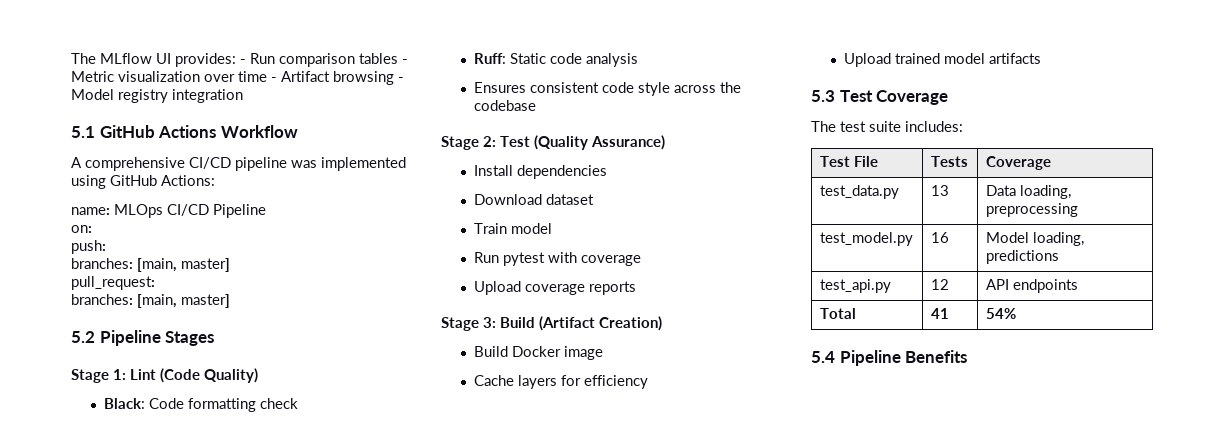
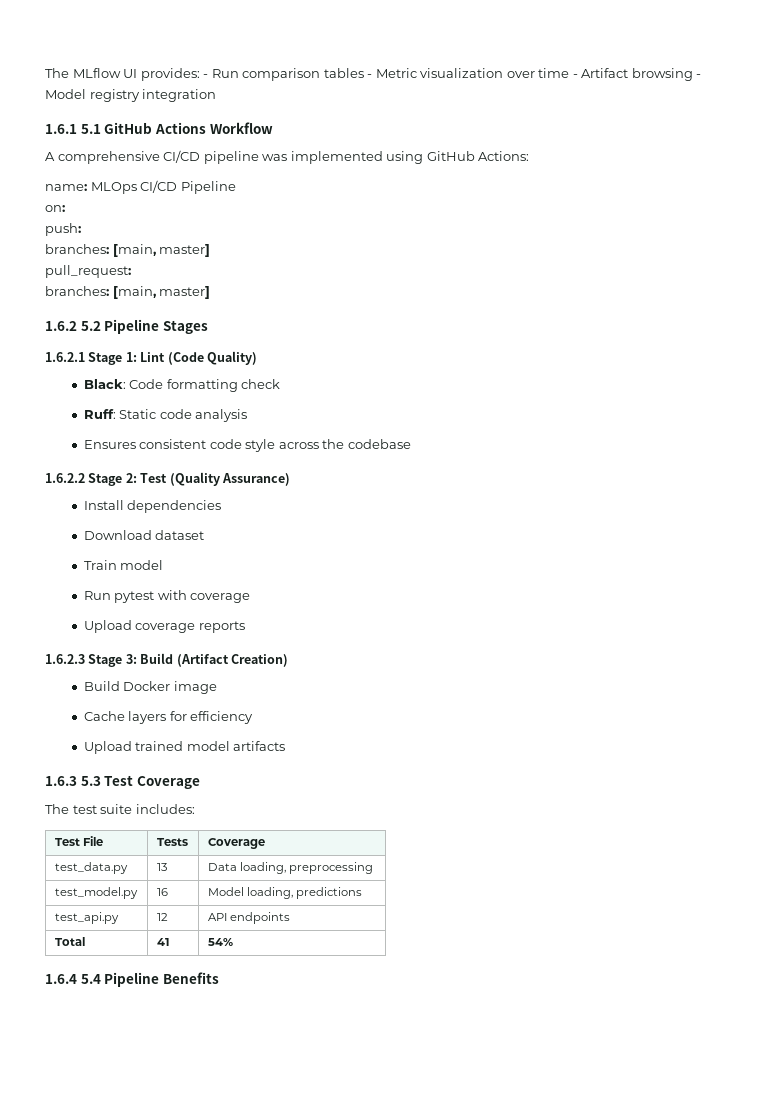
- 5.1 GitHub Actions Workflow
+ 1.6.1 5.1 GitHub Actions Workflow
- 5.2 Pipeline Stages
+ 1.6.2 5.2 Pipeline Stages
- Stage 1: Lint (Code Quality)
+ 1.6.2.1 Stage 1: Lint (Code Quality)
- Stage 2: Test (Quality Assurance)
+ 1.6.2.2 Stage 2: Test (Quality Assurance)
- Stage 3: Build (Artifact Creation)
+ 1.6.2.3 Stage 3: Build (Artifact Creation)
- 5.3 Test Coverage
+ 1.6.3 5.3 Test Coverage
- 5.4 Pipeline Benefits
+ 1.6.4 5.4 Pipeline Benefits

